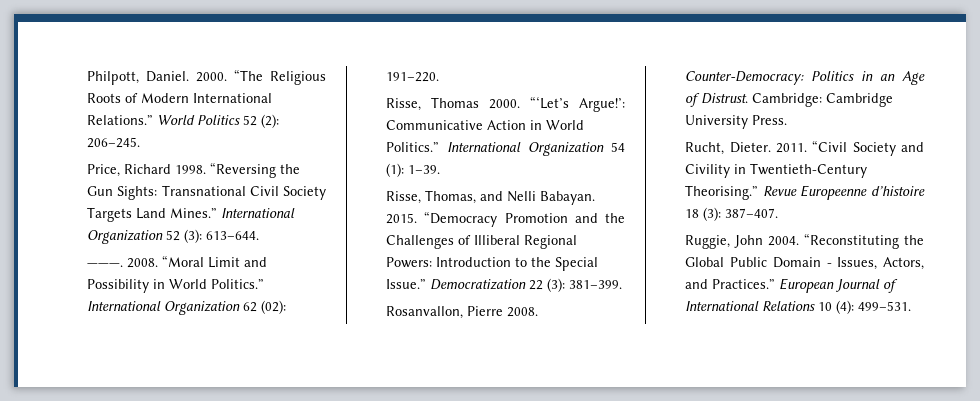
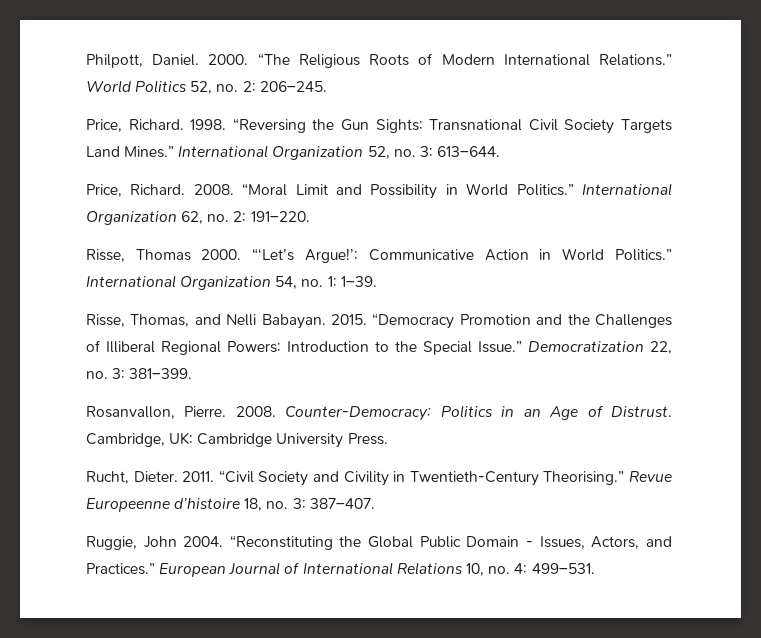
- World Politics 52 (2): 206–245.
+ World Politics 52, no. 2: 206–245.
- Price, Richard 1998.
+ Price, Richard. 1998.
- International Organization 52 (3): 613–644.
- ———.
+ International Organization 52, no. 3: 613–644.
+ Price, Richard.
- International Organization 62 (02): 191–220.
+ International Organization 62, no. 2: 191–220.
- International Organization 54 (1): 1–39.
+ International Organization 54, no. 1: 1–39.
- Democratization 22 (3): 381–399.
+ Democratization 22, no. 3: 381–399.
- Rosanvallon, Pierre 2008.
+ Rosanvallon, Pierre. 2008.
- Cambridge: Cambridge University Press.
+ Cambridge, UK: Cambridge University Press.
- Revue Europeenne d’histoire 18 (3): 387–407.
+ Revue Europeenne d’histoire 18, no. 3: 387–407.
- European Journal of International Relations 10 (4): 499–531.
+ European Journal of International Relations 10, no. 4: 499–531.

